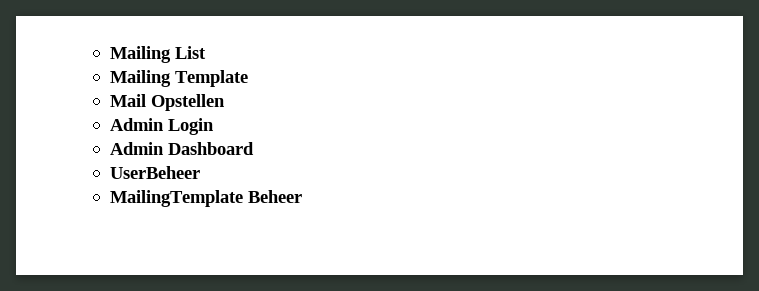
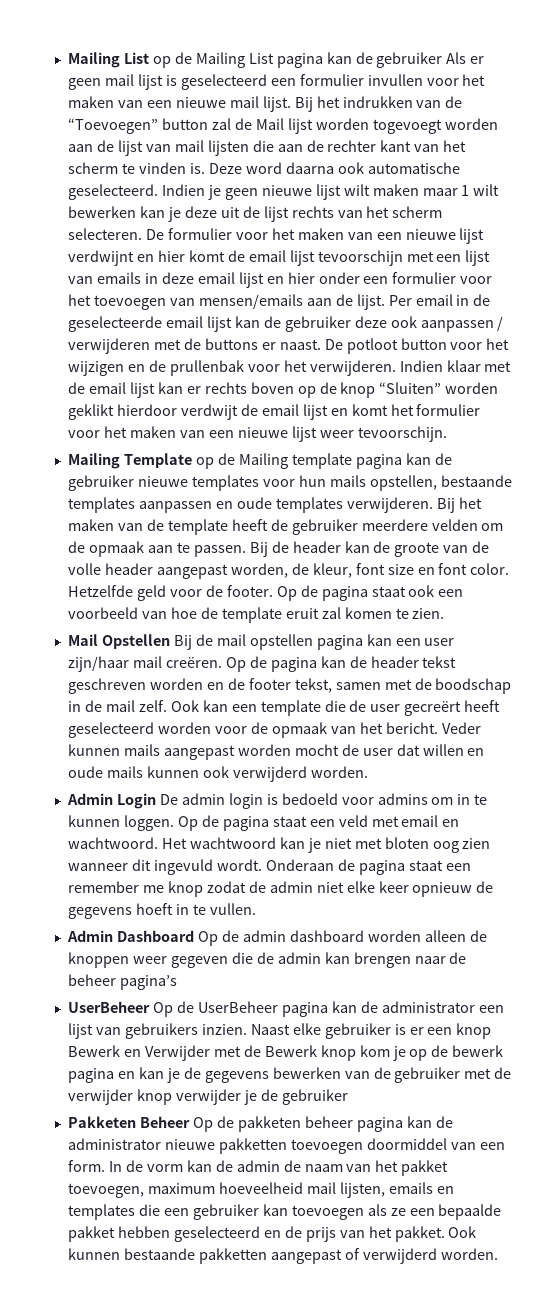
- Mailing List
- Mailing Template
- Mail Opstellen
- Admin Login
- Admin Dashboard
- UserBeheer
- MailingTemplate Beheer
+ Mailing List op de Mailing List pagina kan de gebruiker Als er geen mail lijst is geselecteerd een formulier invullen voor het maken van een nieuwe mail lijst. Bij het indrukken van de “Toevoegen” button zal de Mail lijst worden togevoegt worden aan de lijst van mail lijsten die aan de rechter kant van het scherm te vinden is. Deze word daarna ook automatische geselecteerd. Indien je geen nieuwe lijst wilt maken maar 1 wilt bewerken kan je deze uit de lijst rechts van het scherm selecteren. De formulier voor het maken van een nieuwe lijst verdwijnt en hier komt de email lijst tevoorschijn met een lijst van emails in deze email lijst en hier onder een formulier voor het toevoegen van mensen/emails aan de lijst. Per email in de geselecteerde email lijst kan de gebruiker deze ook aanpassen / verwijderen met de buttons er naast. De potloot button voor het wijzigen en de prullenbak voor het verwijderen. Indien klaar met de email lijst kan er rechts boven op de knop “Sluiten” worden geklikt hierdoor verdwijt de email lijst en komt het formulier voor het maken van een nieuwe lijst weer tevoorschijn.
+ Mailing Template op de Mailing template pagina kan de gebruiker nieuwe templates voor hun mails opstellen, bestaande templates aanpassen en oude templates verwijderen. Bij het maken van de template heeft de gebruiker meerdere velden om de opmaak aan te passen. Bij de header kan de groote van de volle header aangepast worden, de kleur, font size en font color. Hetzelfde geld voor de footer. Op de pagina staat ook een voorbeeld van hoe de template eruit zal komen te zien.
+ Mail Opstellen Bij de mail opstellen pagina kan een user zijn/haar mail creëren. Op de pagina kan de header tekst geschreven worden en de footer tekst, samen met de boodschap in de mail zelf. Ook kan een template die de user gecreërt heeft geselecteerd worden voor de opmaak van het bericht. Veder kunnen mails aangepast worden mocht de user dat willen en oude mails kunnen ook verwijderd worden.
+ Admin Login De admin login is bedoeld voor admins om in te kunnen loggen. Op de pagina staat een veld met email en wachtwoord. Het wachtwoord kan je niet met bloten oog zien wanneer dit ingevuld wordt. Onderaan de pagina staat een remember me knop zodat de admin niet elke keer opnieuw de gegevens hoeft in te vullen.
+ Admin Dashboard Op de admin dashboard worden alleen de knoppen weer gegeven die de admin kan brengen naar de beheer pagina’s
+ UserBeheer Op de UserBeheer pagina kan de administrator een lijst van gebruikers inzien. Naast elke gebruiker is er een knop Bewerk en Verwijder met de Bewerk knop kom je op de bewerk pagina en kan je de gegevens bewerken van de gebruiker met de verwijder knop verwijder je de gebruiker
+ Pakketen Beheer Op de pakketen beheer pagina kan de administrator nieuwe pakketten toevoegen doormiddel van een form. In de vorm kan de admin de naam van het pakket toevoegen, maximum hoeveelheid mail lijsten, emails en templates die een gebruiker kan toevoegen als ze een bepaalde pakket hebben geselecteerd en de prijs van het pakket. Ook kunnen bestaande pakketten aangepast of verwijderd worden.

